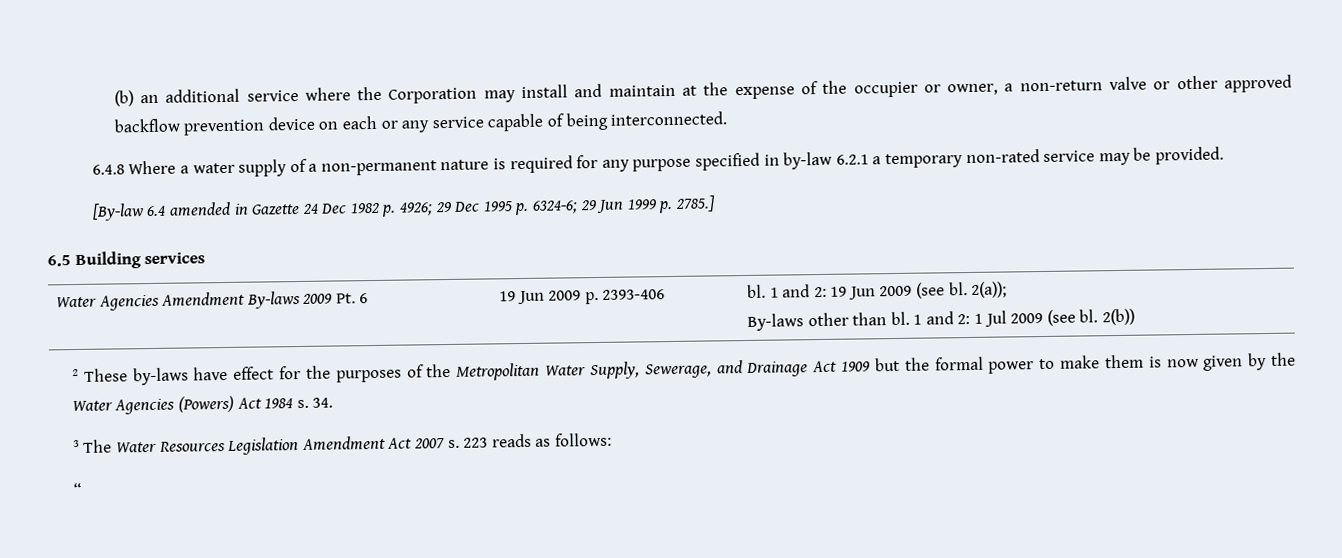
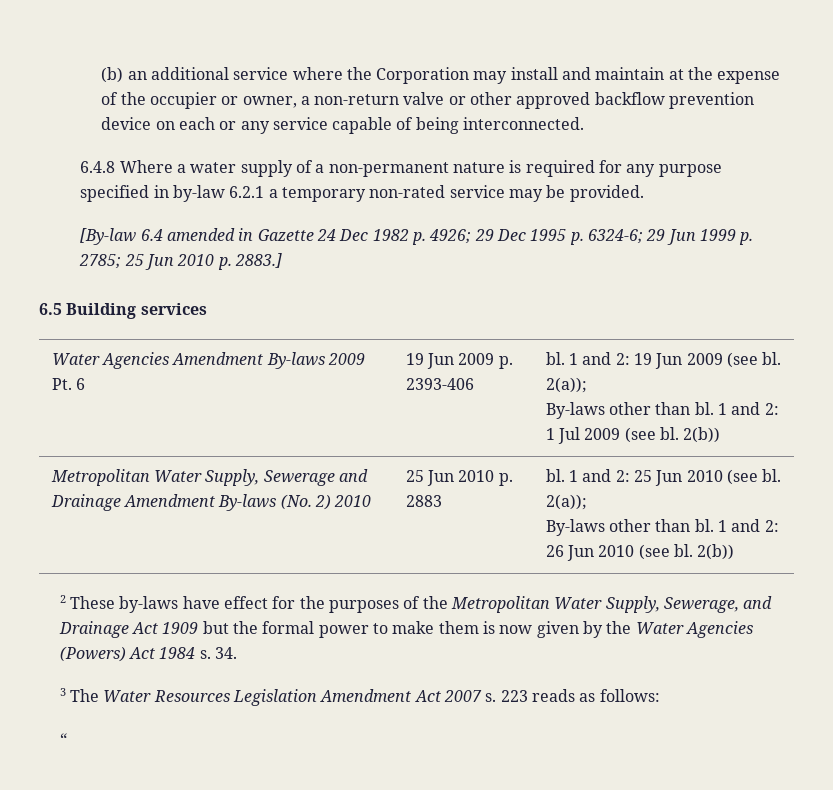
- [By-law 6.4 amended in Gazette 24 Dec 1982 p. 4926; 29 Dec 1995 p. 6324-6; 29 Jun 1999 p. 2785.]
+ [By-law 6.4 amended in Gazette 24 Dec 1982 p. 4926; 29 Dec 1995 p. 6324-6; 29 Jun 1999 p. 2785; 25 Jun 2010 p. 2883.]
+ Metropolitan Water Supply, Sewerage and Drainage Amendment By-laws (No. 2) 2010 | 25 Jun 2010 p. 2883 | bl. 1 and 2: 25 Jun 2010 (see bl. 2(a));
+ By-laws other than bl. 1 and 2: 26 Jun 2010 (see bl. 2(b))

